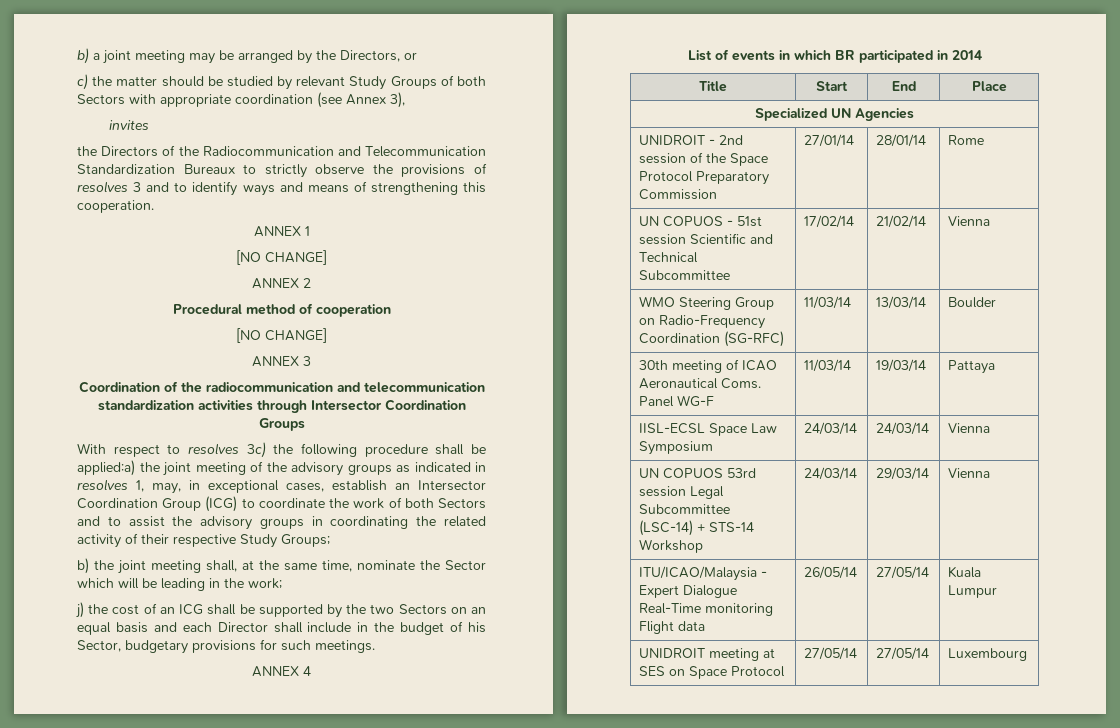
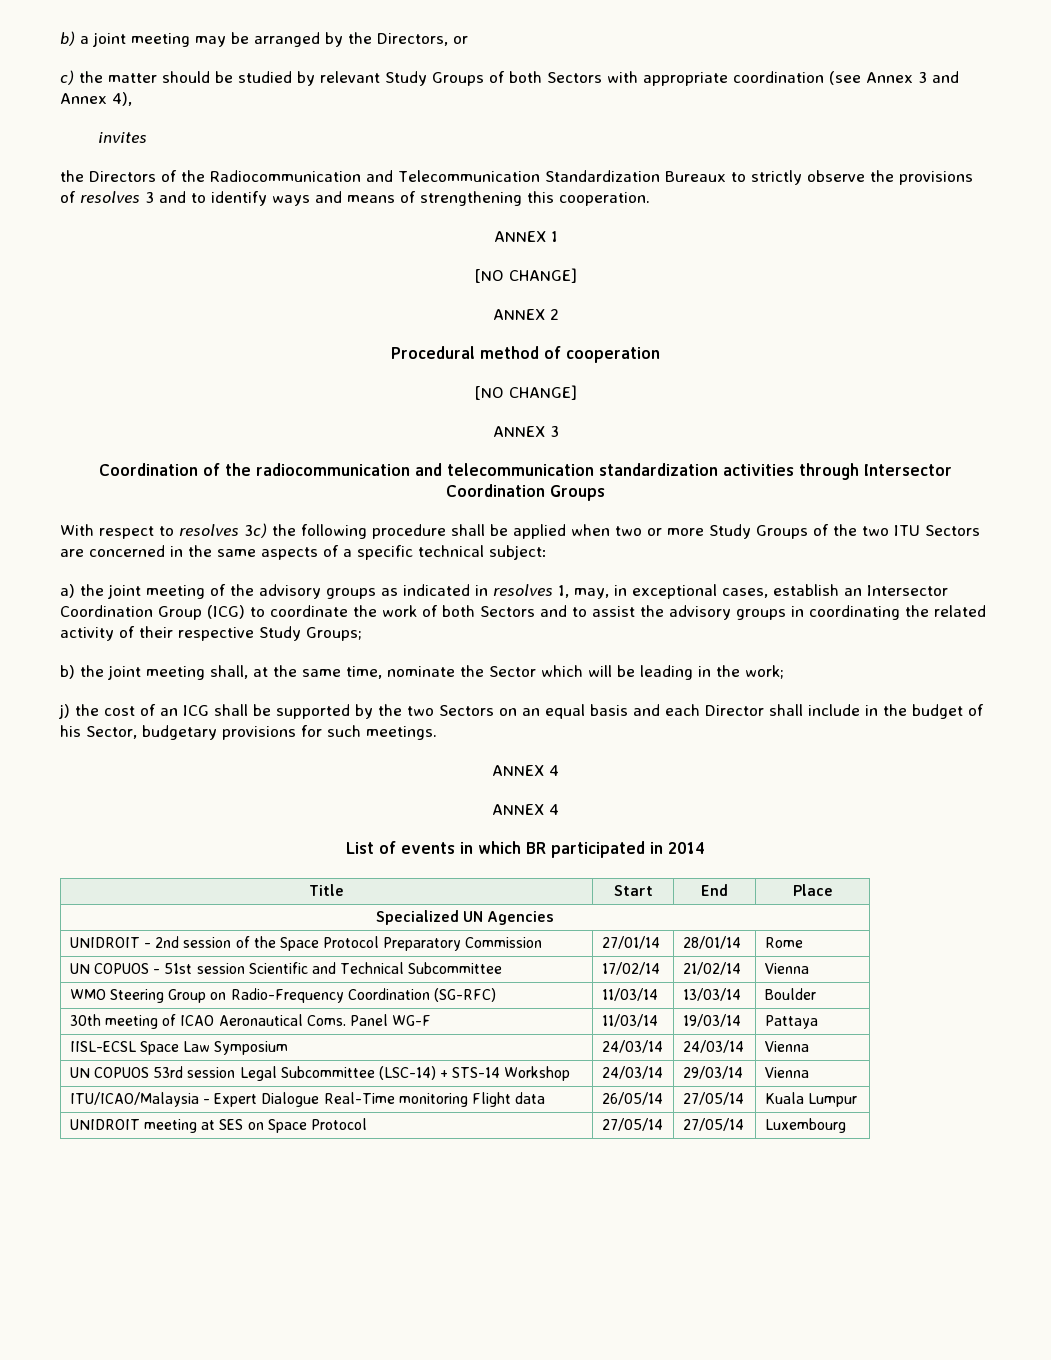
- c) the matter should be studied by relevant Study Groups of both Sectors with appropriate coordination (see Annex 3),
+ c) the matter should be studied by relevant Study Groups of both Sectors with appropriate coordination (see Annex 3 and Annex 4),
- With respect to resolves 3c) the following procedure shall be applied:a) the joint meeting of the advisory groups as indicated in resolves 1, may, in exceptional cases, establish an Intersector Coordination Group (ICG) to coordinate the work of both Sectors and to assist the advisory groups in coordinating the related activity of their respective Study Groups;
+ With respect to resolves 3c) the following procedure shall be applied when two or more Study Groups of the two ITU Sectors are concerned in the same aspects of a specific technical subject:
+ a) the joint meeting of the advisory groups as indicated in resolves 1, may, in exceptional cases, establish an Intersector Coordination Group (ICG) to coordinate the work of both Sectors and to assist the advisory groups in coordinating the related activity of their respective Study Groups;
  j) the cost of an ICG shall be supported by the two Sectors on an equal basis and each Director shall include in the budget of his Sector, budgetary provisions for such meetings.
+ ANNEX 4

